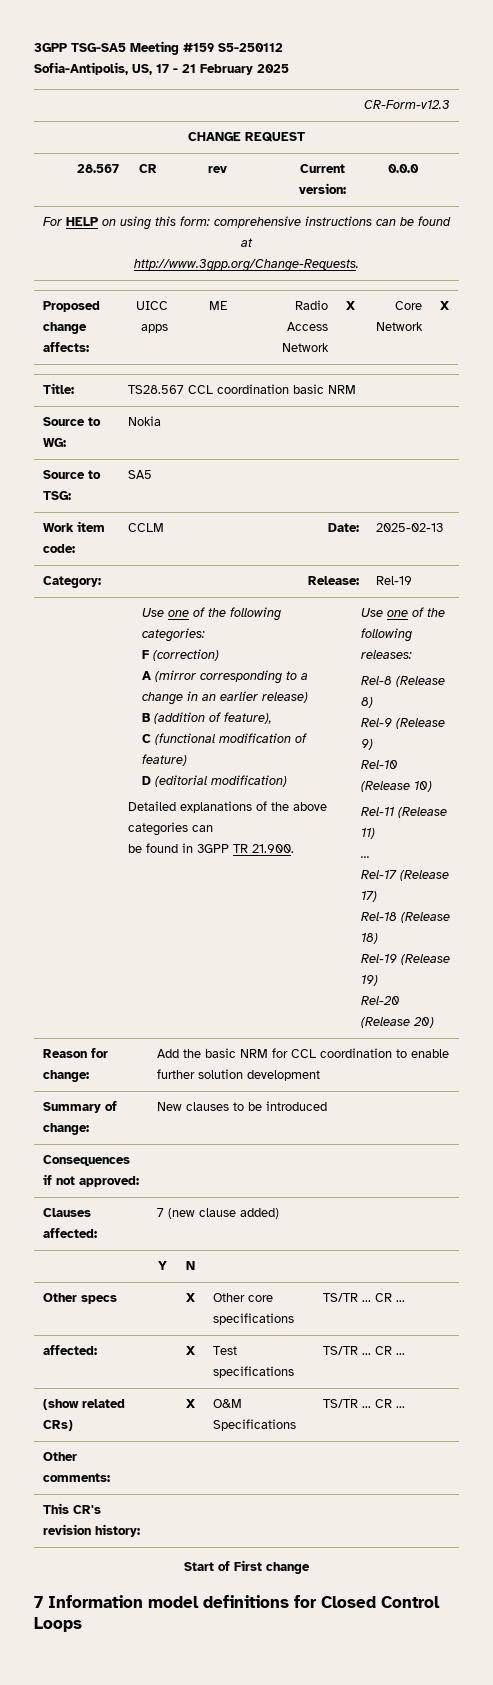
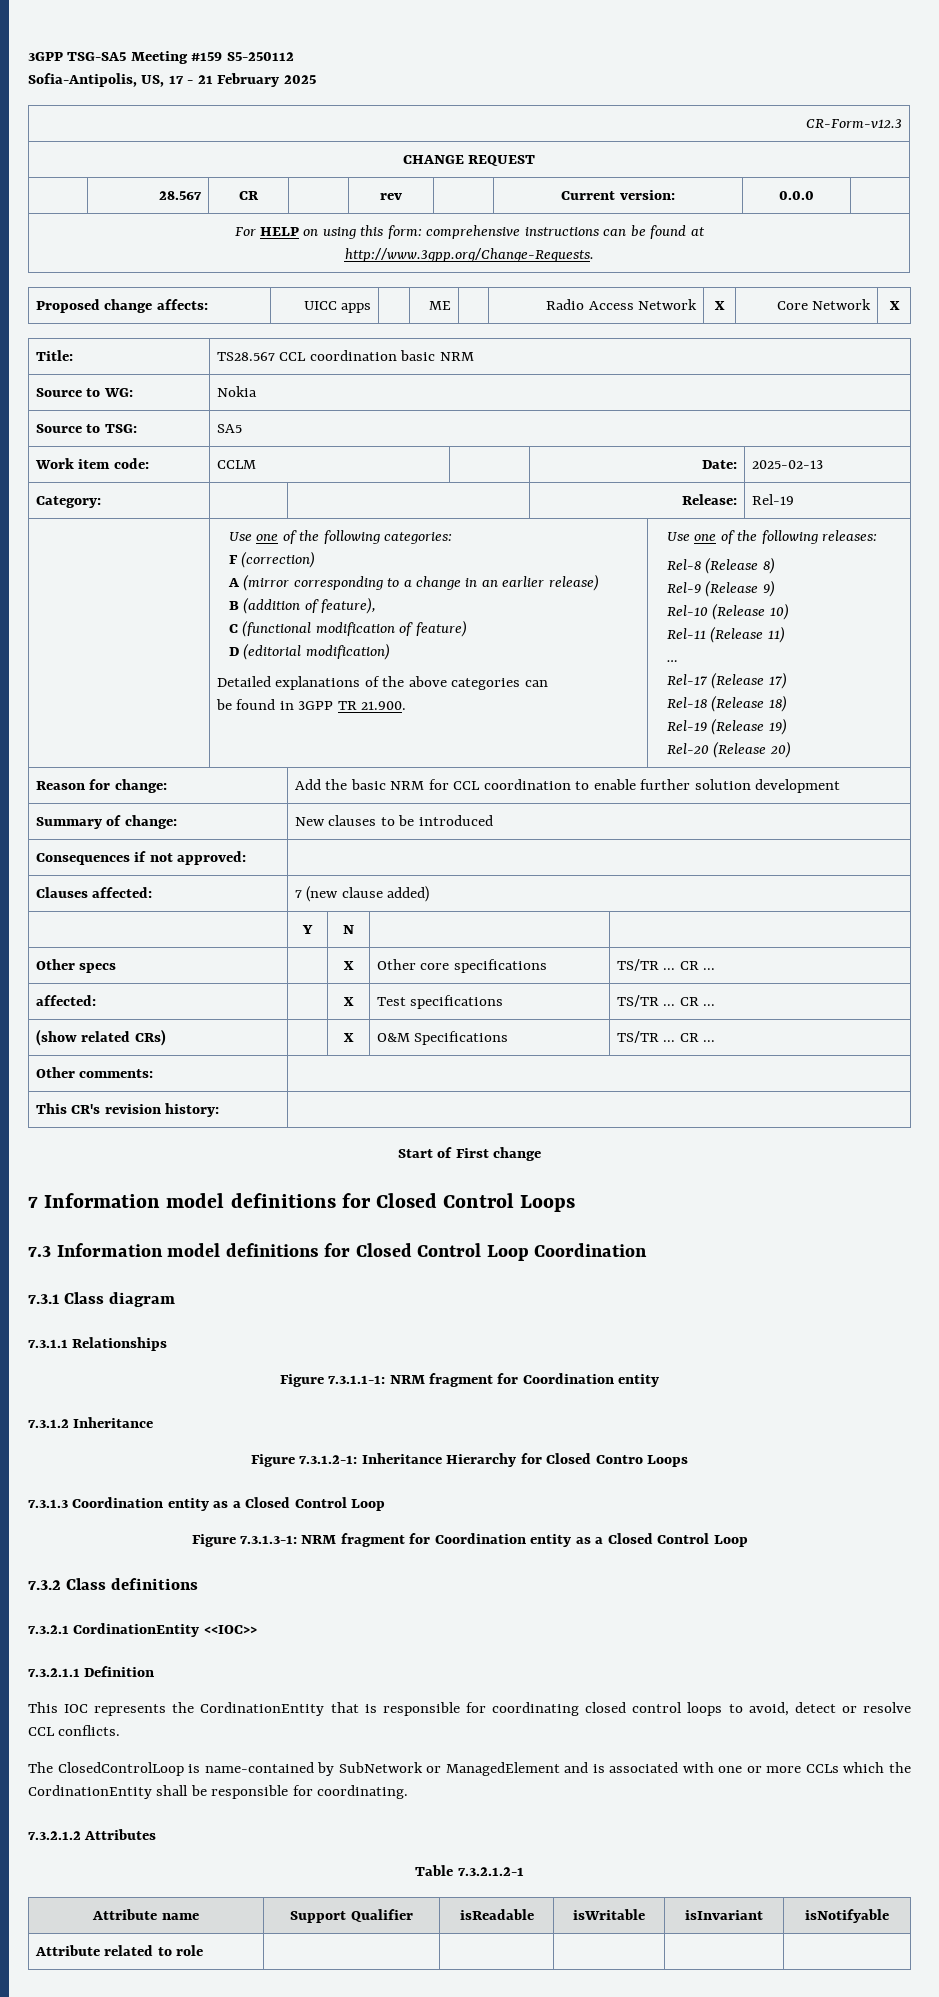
+ 7.3 Information model definitions for Closed Control Loop Coordination
+ 7.3.1 Class diagram
+ 7.3.1.1 Relationships
+ Figure 7.3.1.1-1: NRM fragment for Coordination entity
+ 7.3.1.2 Inheritance
+ Figure 7.3.1.2-1: Inheritance Hierarchy for Closed Contro Loops
+ 7.3.1.3 Coordination entity as a Closed Control Loop
+ Figure 7.3.1.3-1: NRM fragment for Coordination entity as a Closed Control Loop
+ 7.3.2 Class definitions
+ 7.3.2.1 CordinationEntity <<IOC>>
+ 7.3.2.1.1 Definition
+ This IOC represents the CordinationEntity that is responsible for coordinating closed control loops to avoid, detect or resolve CCL conflicts.
+ The ClosedControlLoop is name-contained by SubNetwork or ManagedElement and is associated with one or more CCLs which the CordinationEntity shall be responsible for coordinating.
+ 7.3.2.1.2 Attributes
+ Table 7.3.2.1.2-1
+ Attribute name | Support Qualifier | isReadable | isWritable | isInvariant | isNotifyable
+ Attribute related to role | | | | |

